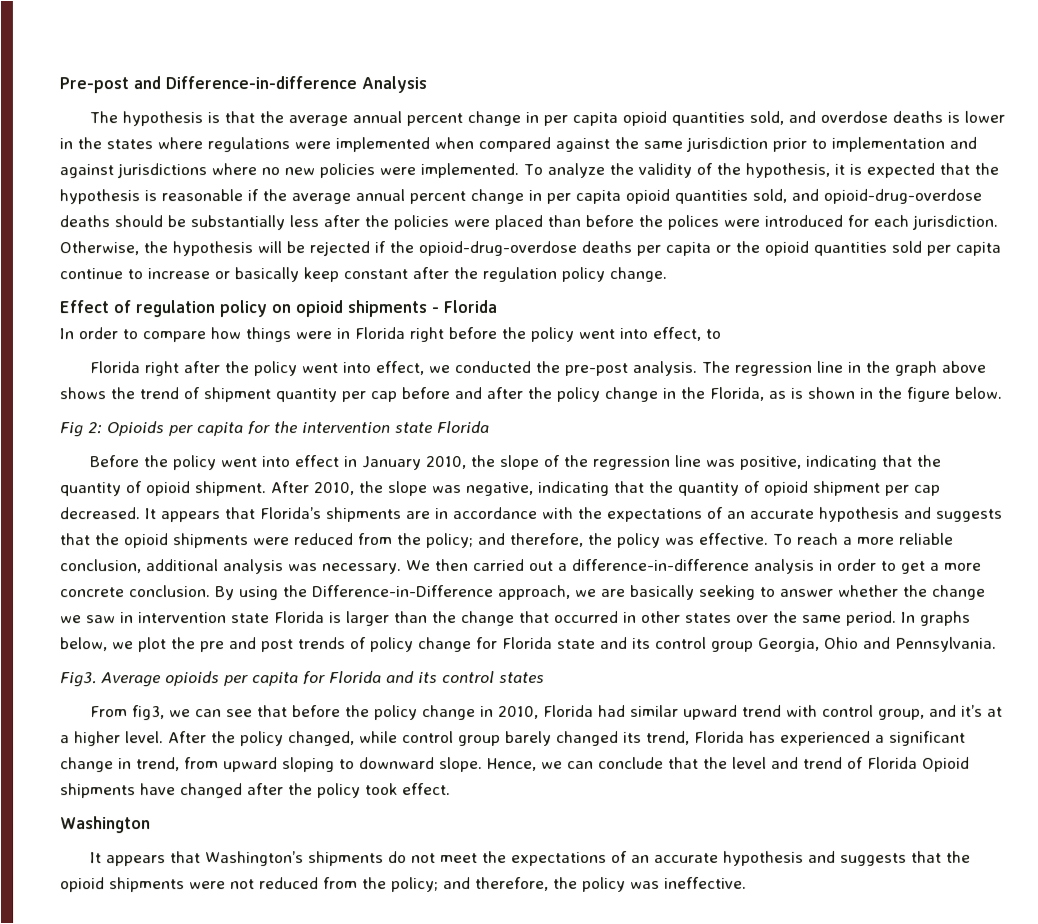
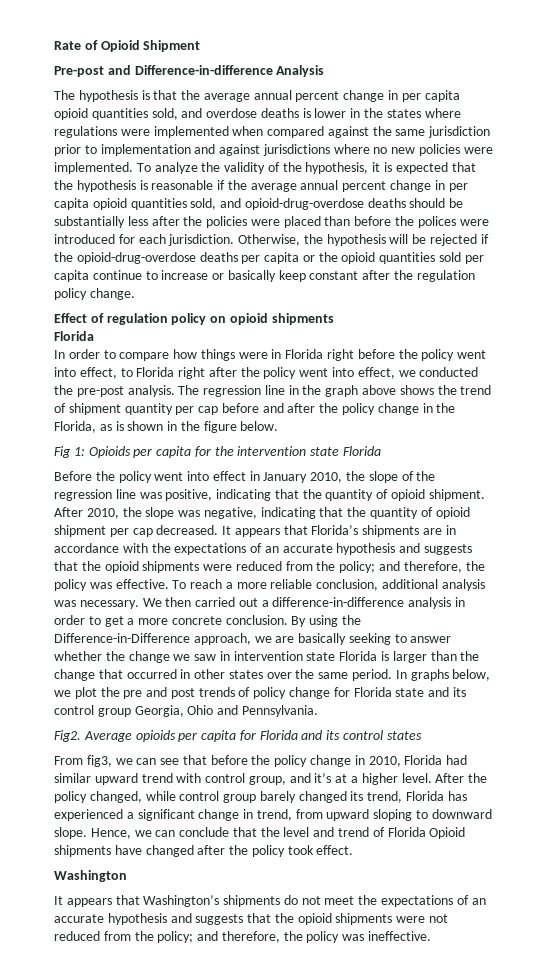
+ Rate of Opioid Shipment
- Effect of regulation policy on opioid shipments - Florida
+ Effect of regulation policy on opioid shipments
+ Florida
- In order to compare how things were in Florida right before the policy went into effect, to
- Florida right after the policy went into effect, we conducted the pre-post analysis.
+ In order to compare how things were in Florida right before the policy went into effect, to Florida right after the policy went into effect, we conducted the pre-post analysis.
- Fig 2: Opioids per capita for the intervention state Florida
+ Fig 1: Opioids per capita for the intervention state Florida
- Fig3.
+ Fig2.

